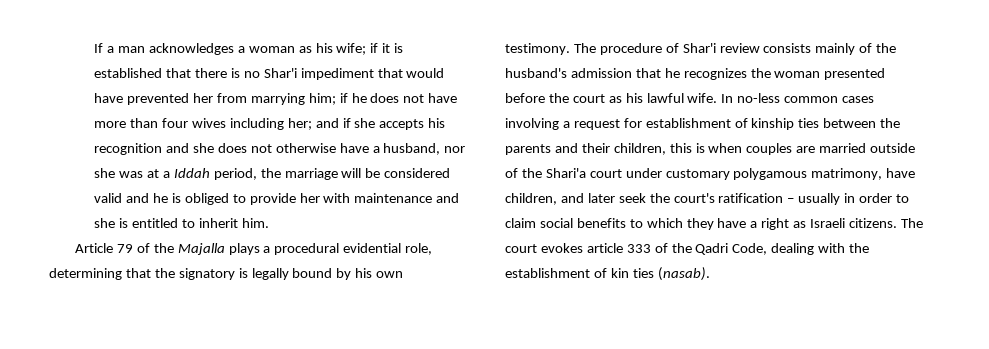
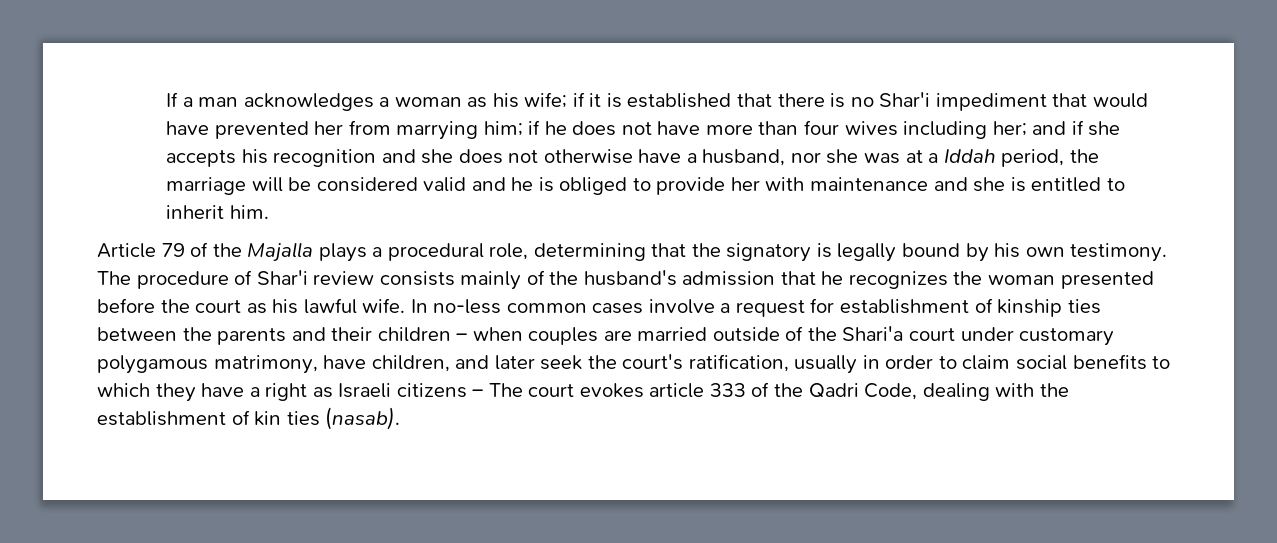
- Article 79 of the Majalla plays a procedural evidential role, determining that the signatory is legally bound by his own testimony.
+ Article 79 of the Majalla plays a procedural role, determining that the signatory is legally bound by his own testimony.
- In no-less common cases involving a request for establishment of kinship ties between the parents and their children, this is when couples are married outside of the Shari'a court under customary polygamous matrimony, have children, and later seek the court's ratification – usually in order to claim social benefits to which they have a right as Israeli citizens. The court evokes article 333 of the Qadri Code, dealing with the establishment of kin ties (nasab).
+ In no-less common cases involve a request for establishment of kinship ties between the parents and their children – when couples are married outside of the Shari'a court under customary polygamous matrimony, have children, and later seek the court's ratification, usually in order to claim social benefits to which they have a right as Israeli citizens – The court evokes article 333 of the Qadri Code, dealing with the establishment of kin ties (nasab).

